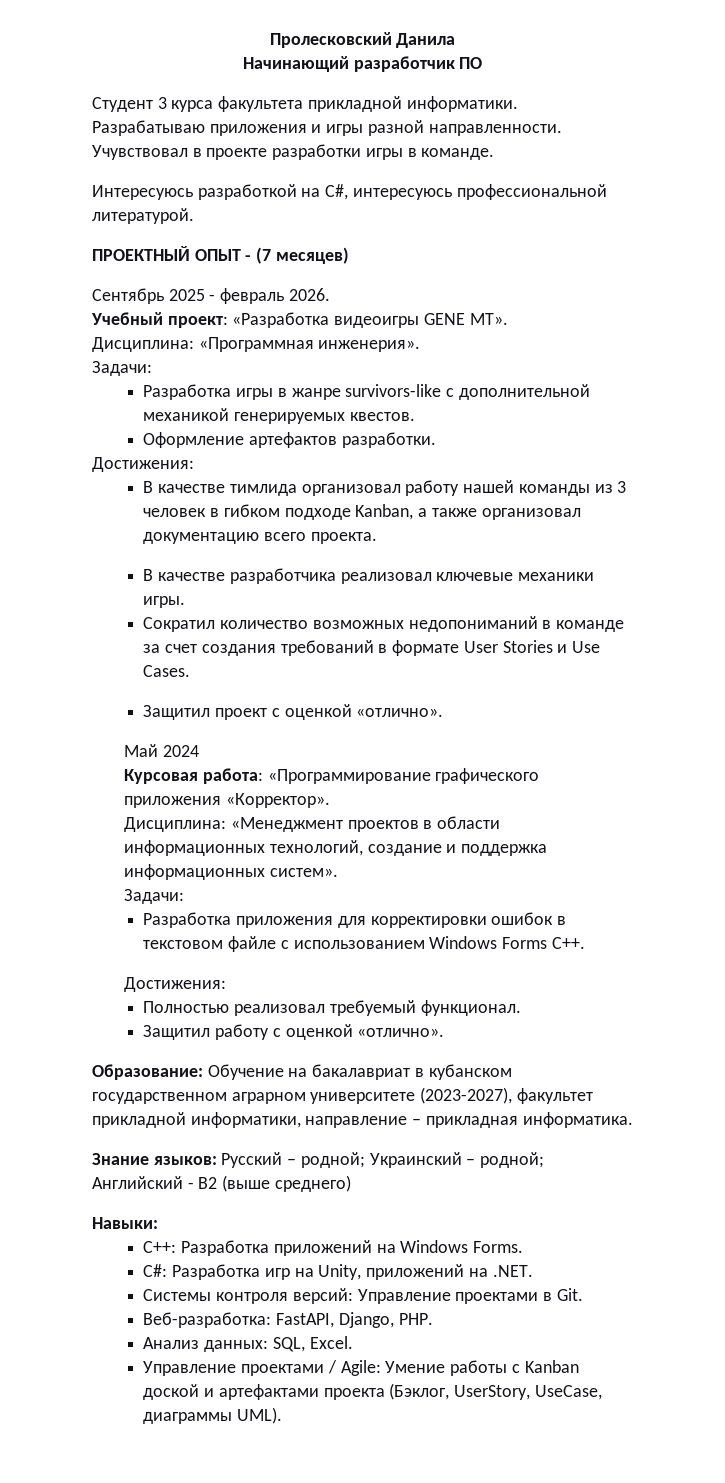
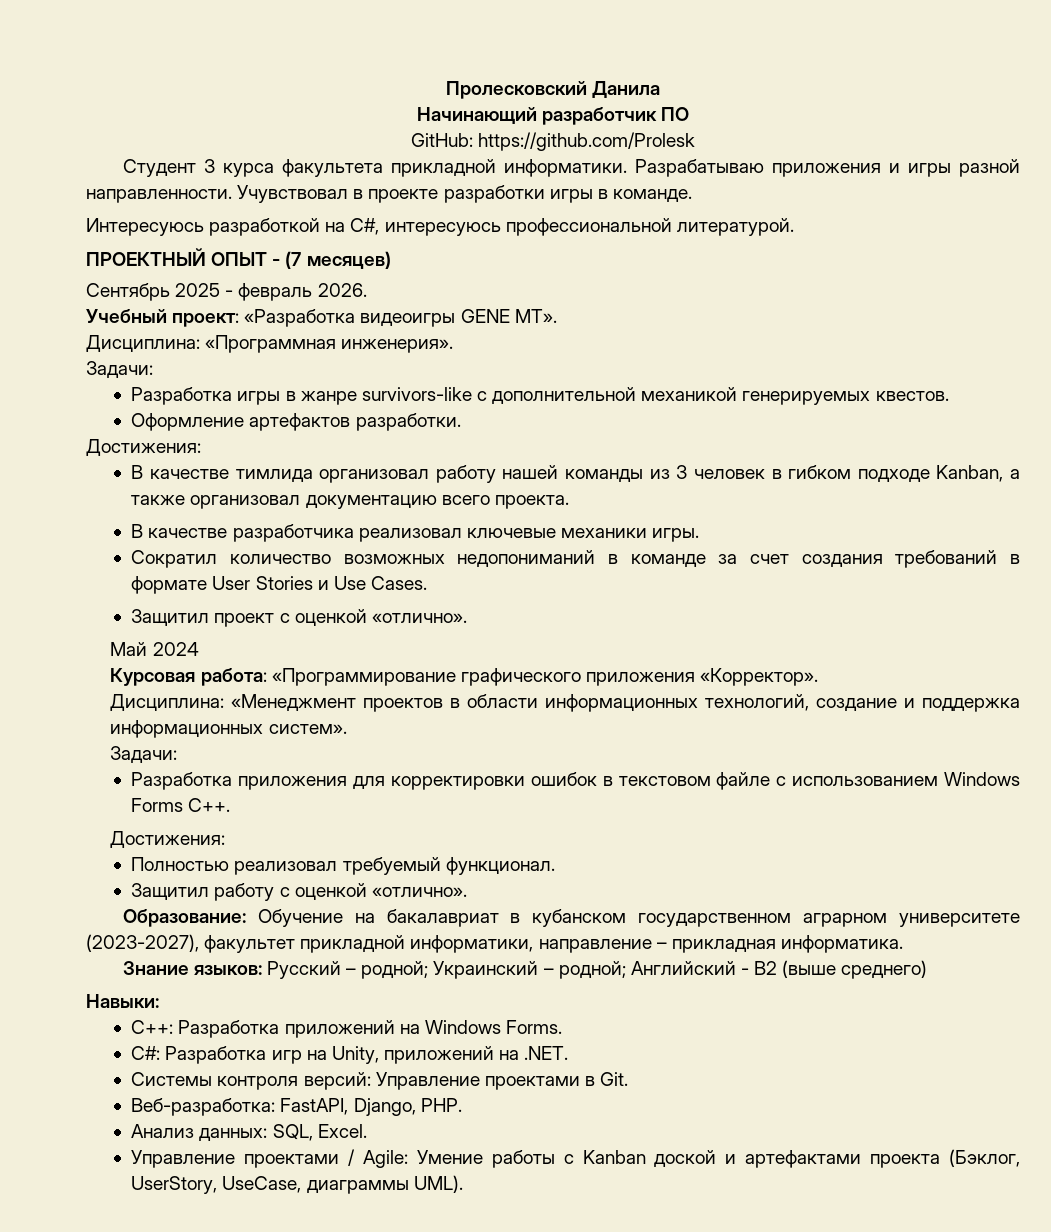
+ GitHub: https://github.com/Prolesk

